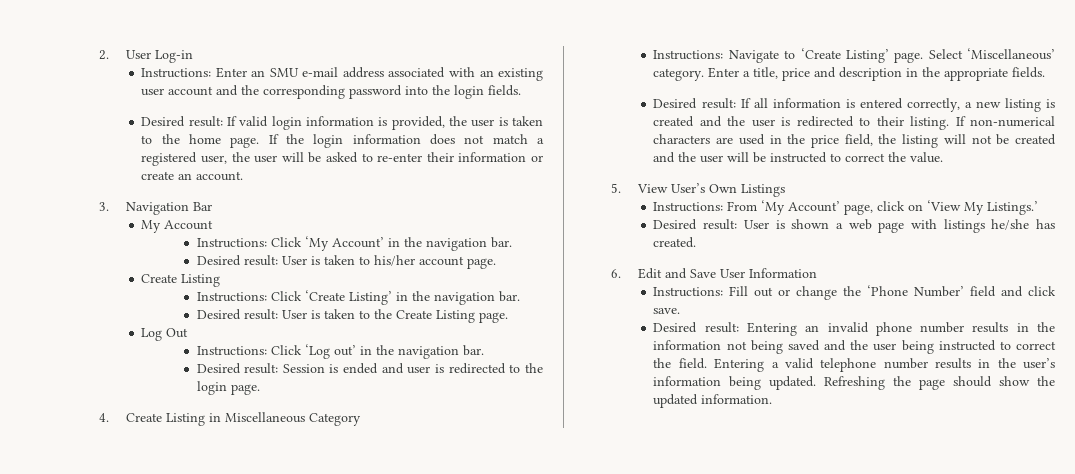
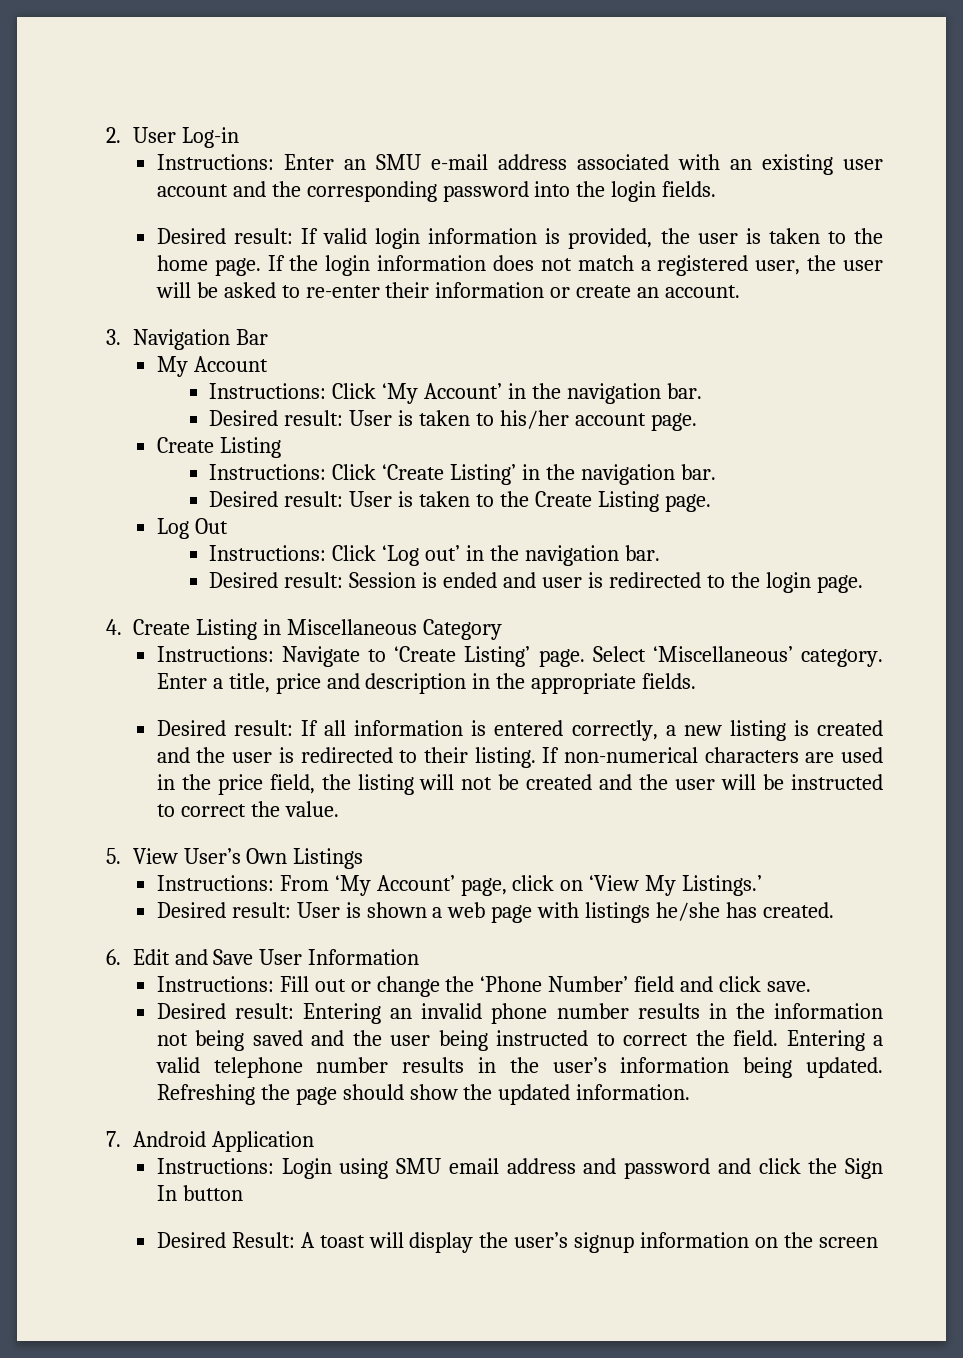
+ 7. Android Application
+ Instructions: Login using SMU email address and password and click the Sign In button
+ Desired Result: A toast will display the user’s signup information on the screen

